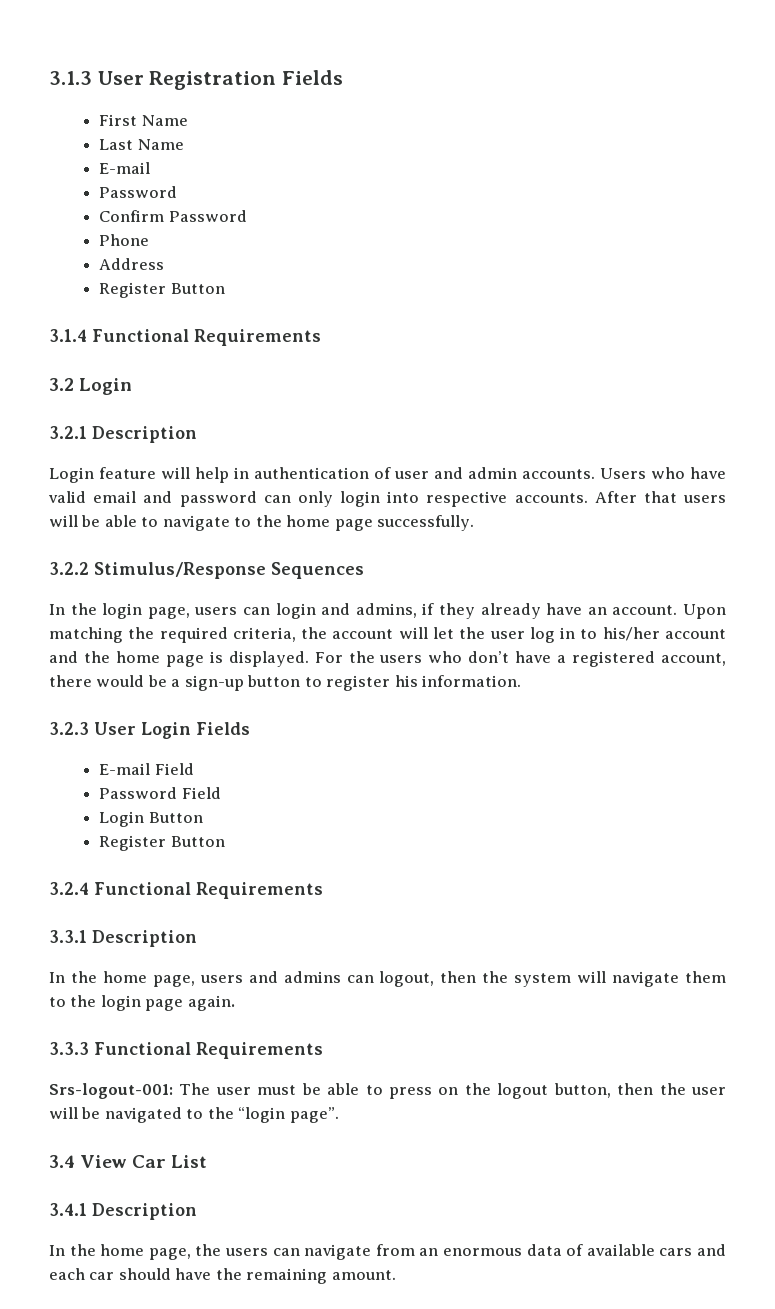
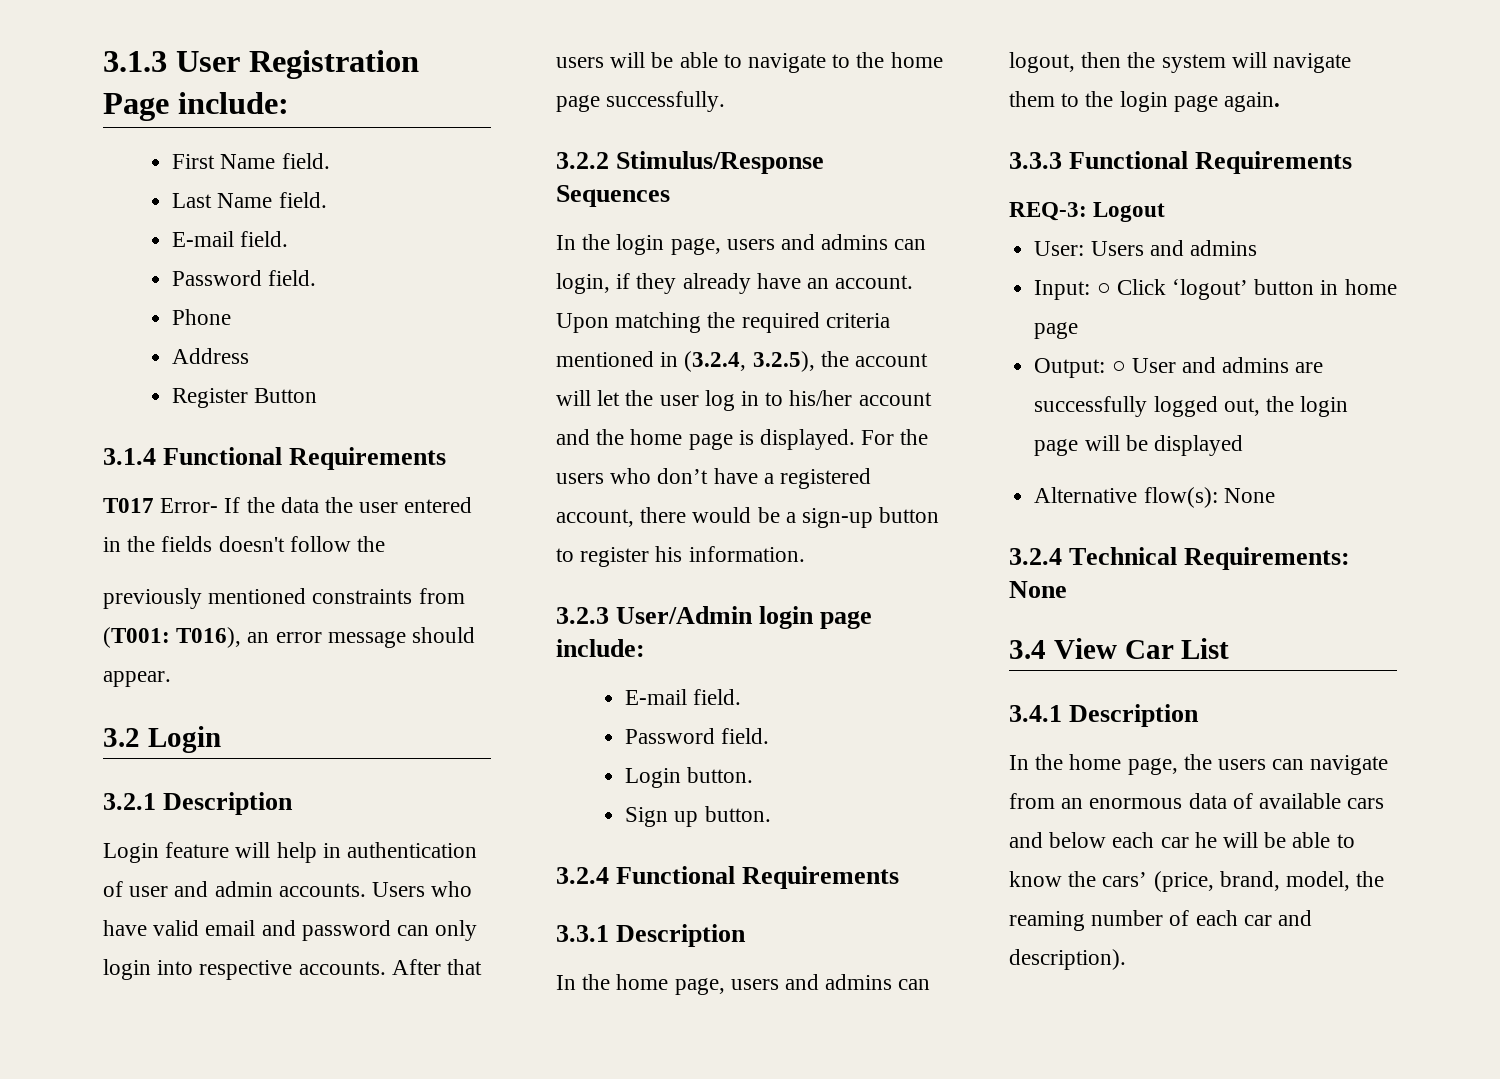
- 3.1.3 User Registration Fields
+ 3.1.3 User Registration Page include:
- First Name
+ First Name field.
- Last Name
- E-mail
- Password
- Confirm Password
+ Last Name field.
+ E-mail field.
+ Password field.
+ T017 Error- If the data the user entered in the fields doesn't follow the
+ previously mentioned constraints from (T001: T016), an error message should appear.
- In the login page, users can login and admins, if they already have an account.
+ In the login page, users and admins can login, if they already have an account.
- Upon matching the required criteria, the account will let the user log in to his/her account and the home page is displayed.
+ Upon matching the required criteria mentioned in (3.2.4, 3.2.5), the account will let the user log in to his/her account and the home page is displayed.
- 3.2.3 User Login Fields
- E-mail Field
- Password Field
- Login Button
- Register Button
+ 3.2.3 User/Admin login page include:
+ E-mail field.
+ Password field.
+ Login button.
+ Sign up button.
- Srs-logout-001: The user must be able to press on the logout button, then the user will be navigated to the “login page”.
+ REQ-3: Logout
+ User: Users and admins
+ Input: ○ Click ‘logout’ button in home page
+ Output: ○ User and admins are successfully logged out, the login page will be displayed
+ Alternative flow(s): None
+ 3.2.4 Technical Requirements: None
- In the home page, the users can navigate from an enormous data of available cars and each car should have the remaining amount.
+ In the home page, the users can navigate from an enormous data of available cars and below each car he will be able to know the cars’ (price, brand, model, the reaming number of each car and description).

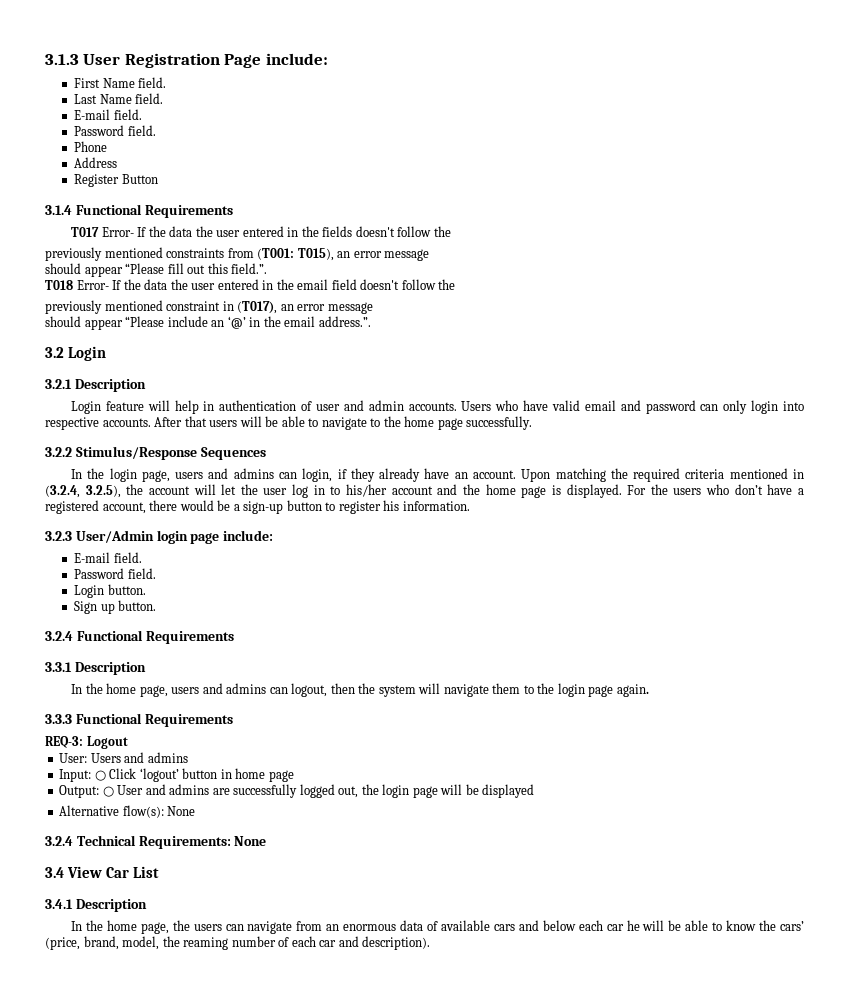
- previously mentioned constraints from (T001: T016), an error message should appear.
+ previously mentioned constraints from (T001: T015), an error message
+ should appear “Please fill out this field.”.
+ T018 Error- If the data the user entered in the email field doesn't follow the
+ previously mentioned constraint in (T017), an error message
+ should appear “Please include an ‘@’ in the email address.”.

